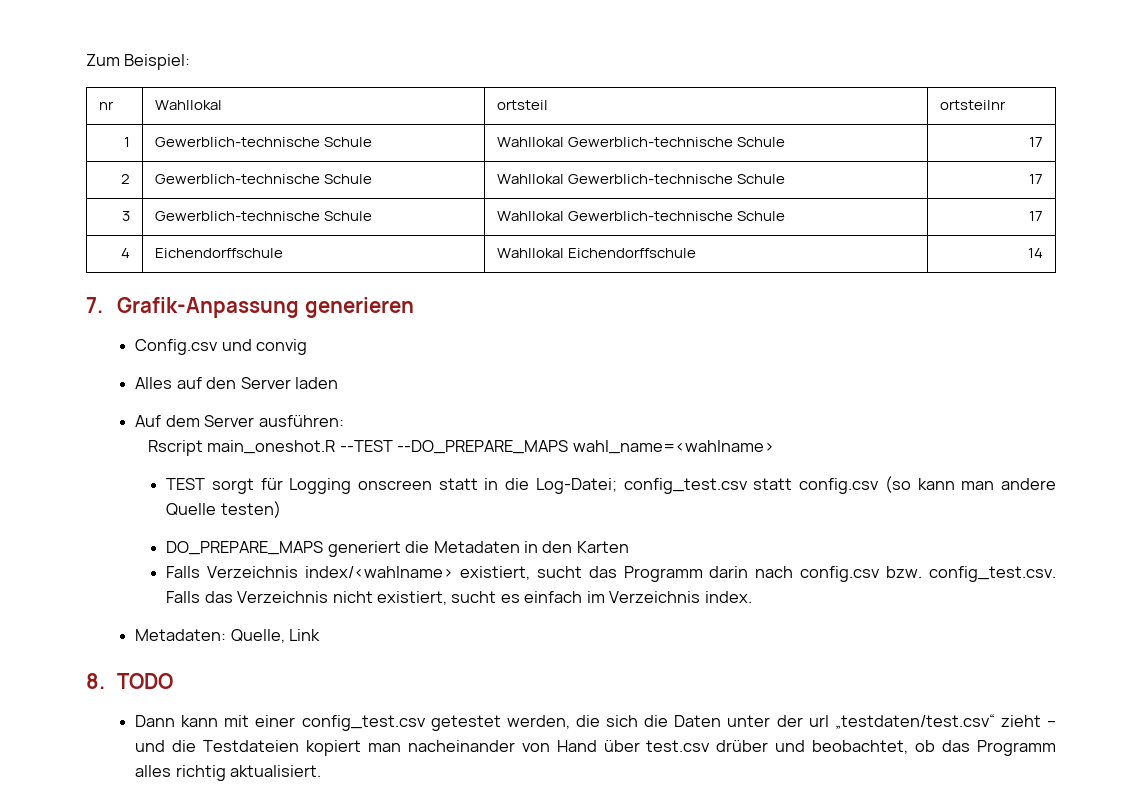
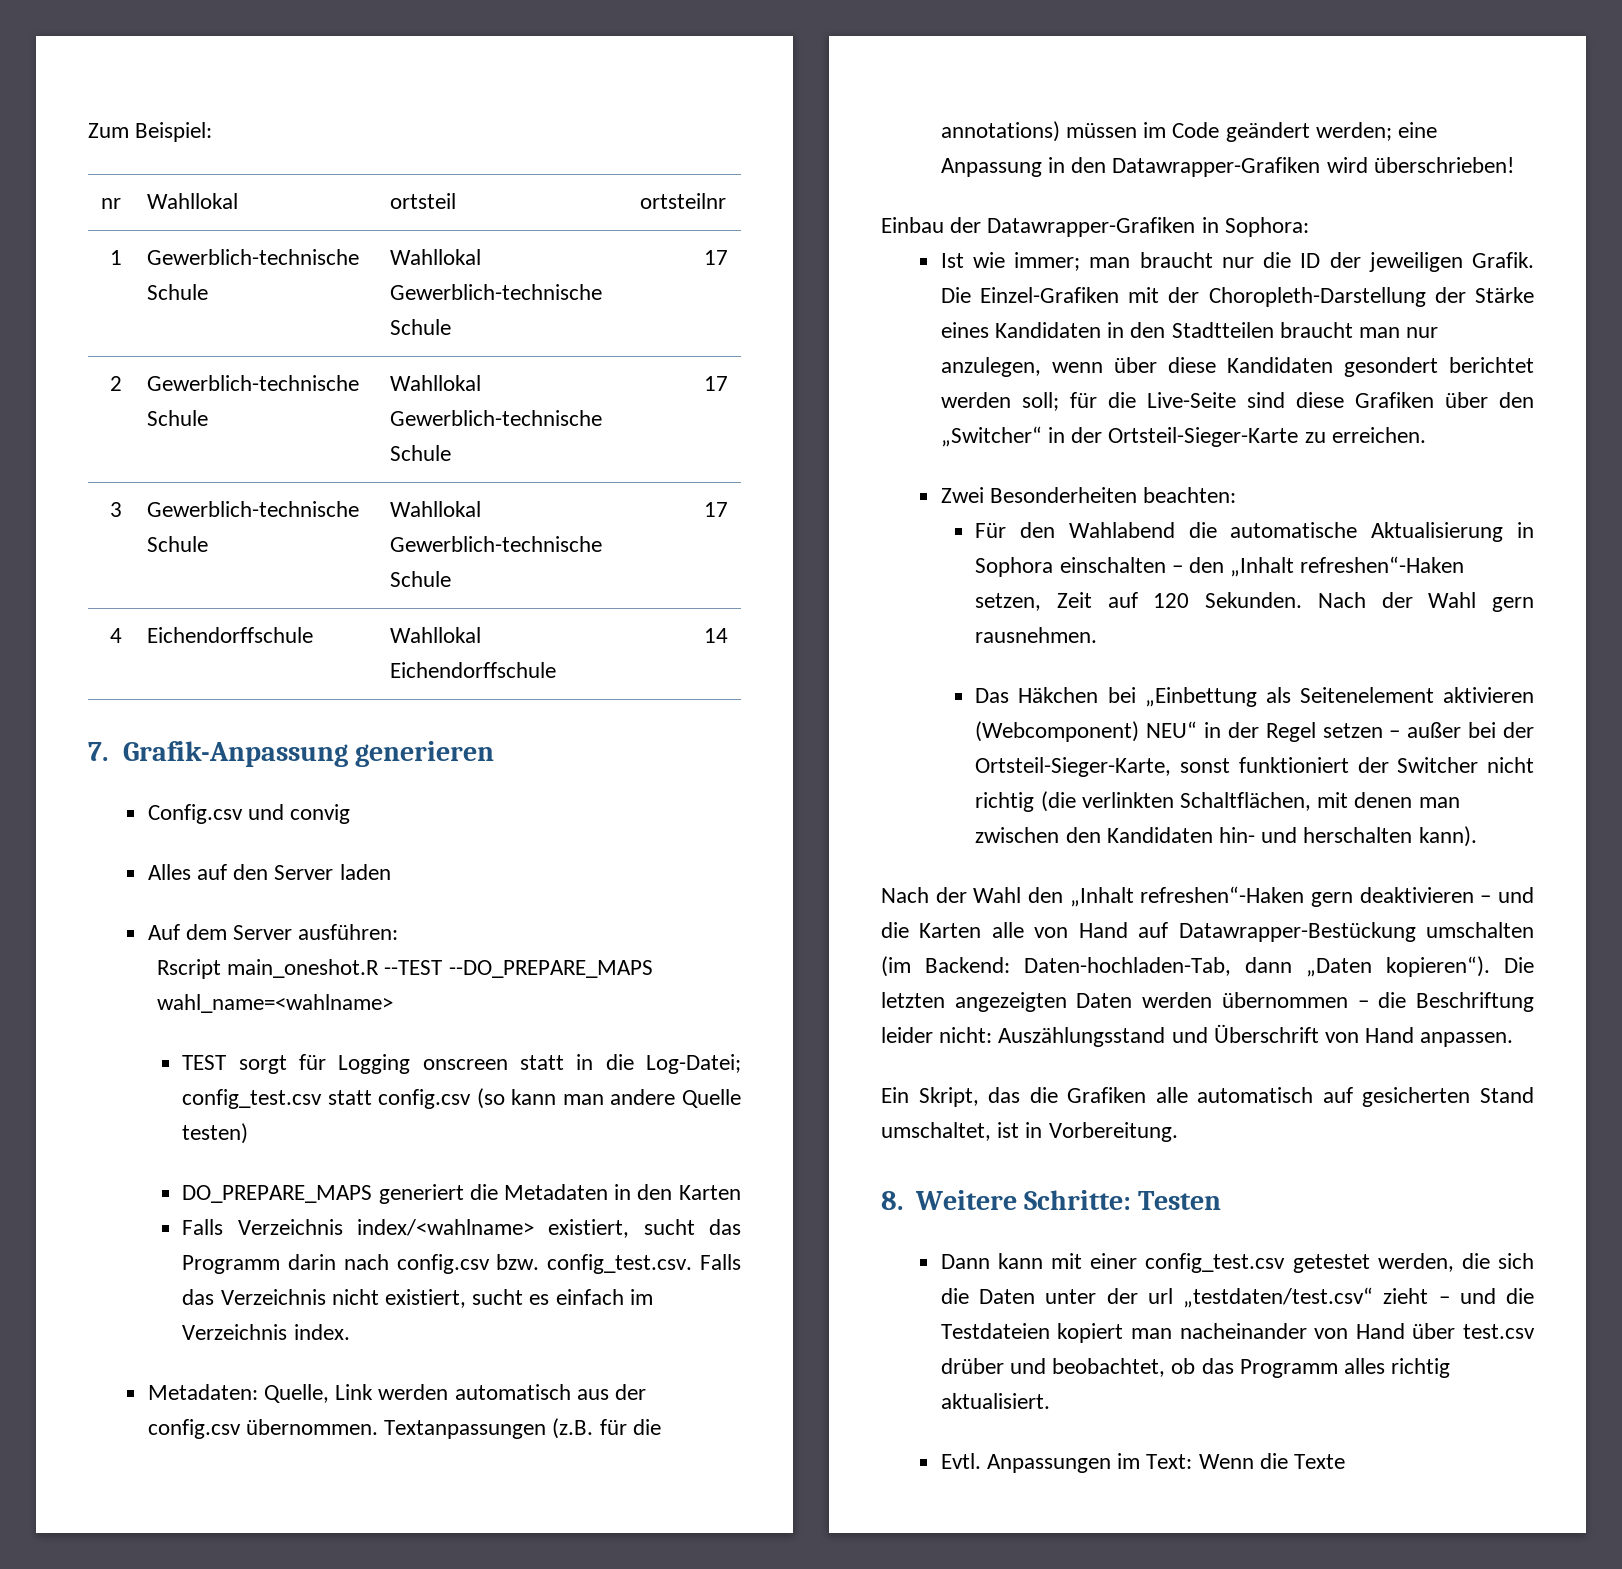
- Metadaten: Quelle, Link
- 8. TODO
+ Metadaten: Quelle, Link werden automatisch aus der config.csv übernommen. Textanpassungen (z.B. für die annotations) müssen im Code geändert werden; eine Anpassung in den Datawrapper-Grafiken wird überschrieben!
+ Einbau der Datawrapper-Grafiken in Sophora:
+ Ist wie immer; man braucht nur die ID der jeweiligen Grafik. Die Einzel-Grafiken mit der Choropleth-Darstellung der Stärke eines Kandidaten in den Stadtteilen braucht man nur anzulegen, wenn über diese Kandidaten gesondert berichtet werden soll; für die Live-Seite sind diese Grafiken über den „Switcher“ in der Ortsteil-Sieger-Karte zu erreichen.
+ Zwei Besonderheiten beachten:
+ Für den Wahlabend die automatische Aktualisierung in Sophora einschalten – den „Inhalt refreshen“-Haken setzen, Zeit auf 120 Sekunden. Nach der Wahl gern rausnehmen.
+ Das Häkchen bei „Einbettung als Seitenelement aktivieren (Webcomponent) NEU“ in der Regel setzen – außer bei der Ortsteil-Sieger-Karte, sonst funktioniert der Switcher nicht richtig (die verlinkten Schaltflächen, mit denen man zwischen den Kandidaten hin- und herschalten kann).
+ Nach der Wahl den „Inhalt refreshen“-Haken gern deaktivieren – und die Karten alle von Hand auf Datawrapper-Bestückung umschalten (im Backend: Daten-hochladen-Tab, dann „Daten kopieren“). Die letzten angezeigten Daten werden übernommen – die Beschriftung leider nicht: Auszählungsstand und Überschrift von Hand anpassen.
+ Ein Skript, das die Grafiken alle automatisch auf gesicherten Stand umschaltet, ist in Vorbereitung.
+ 8. Weitere Schritte: Testen
+ Evtl. Anpassungen im Text: Wenn die Texte

